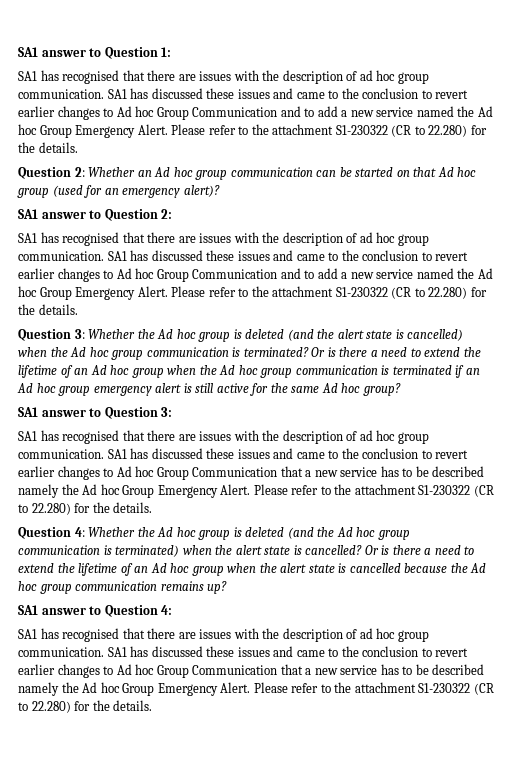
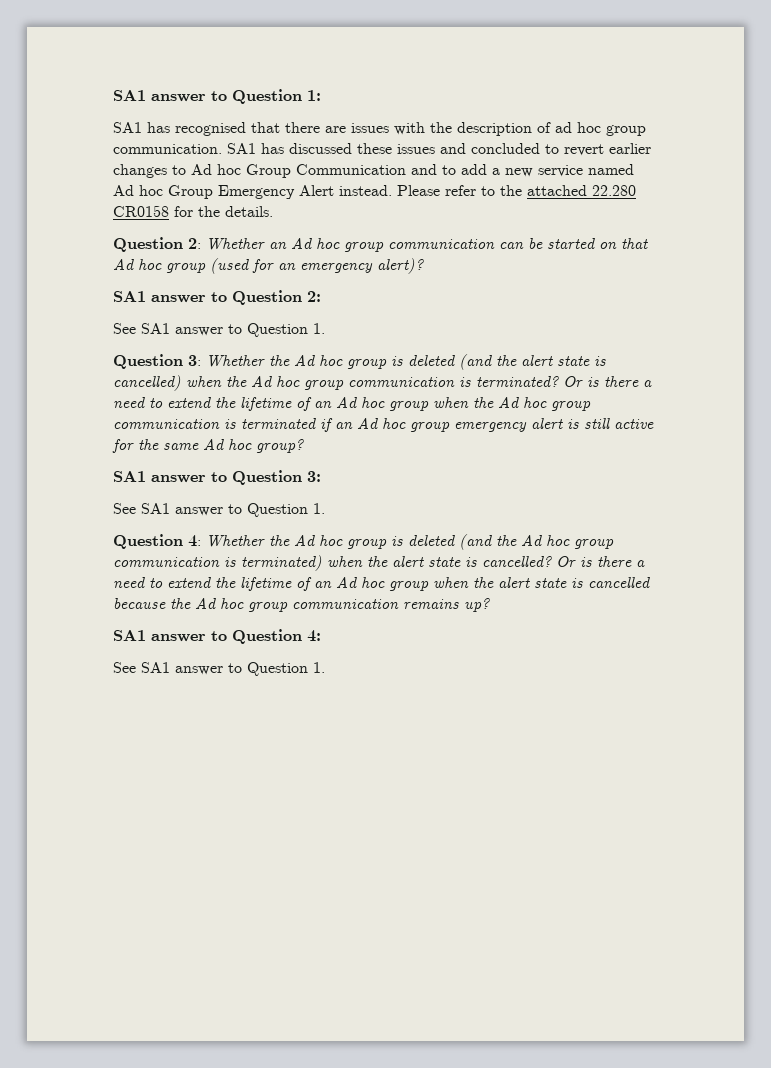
  SA1 answer to Question 1:
- SA1 has recognised that there are issues with the description of ad hoc group communication. SA1 has discussed these issues and came to the conclusion to revert earlier changes to Ad hoc Group Communication and to add a new service named the Ad hoc Group Emergency Alert. Please refer to the attachment S1-230322 (CR to 22.280) for the details.
+ SA1 has recognised that there are issues with the description of ad hoc group communication. SA1 has discussed these issues and concluded to revert earlier changes to Ad hoc Group Communication and to add a new service named Ad hoc Group Emergency Alert instead. Please refer to the attached 22.280 CR0158 for the details.
  SA1 answer to Question 2:
- SA1 has recognised that there are issues with the description of ad hoc group communication. SA1 has discussed these issues and came to the conclusion to revert earlier changes to Ad hoc Group Communication and to add a new service named the Ad hoc Group Emergency Alert. Please refer to the attachment S1-230322 (CR to 22.280) for the details.
+ See SA1 answer to Question 1.
  SA1 answer to Question 3:
- SA1 has recognised that there are issues with the description of ad hoc group communication. SA1 has discussed these issues and came to the conclusion to revert earlier changes to Ad hoc Group Communication that a new service has to be described namely the Ad hoc Group Emergency Alert. Please refer to the attachment S1-230322 (CR to 22.280) for the details.
+ See SA1 answer to Question 1.
  SA1 answer to Question 4:
- SA1 has recognised that there are issues with the description of ad hoc group communication. SA1 has discussed these issues and came to the conclusion to revert earlier changes to Ad hoc Group Communication that a new service has to be described namely the Ad hoc Group Emergency Alert. Please refer to the attachment S1-230322 (CR to 22.280) for the details.
+ See SA1 answer to Question 1.

